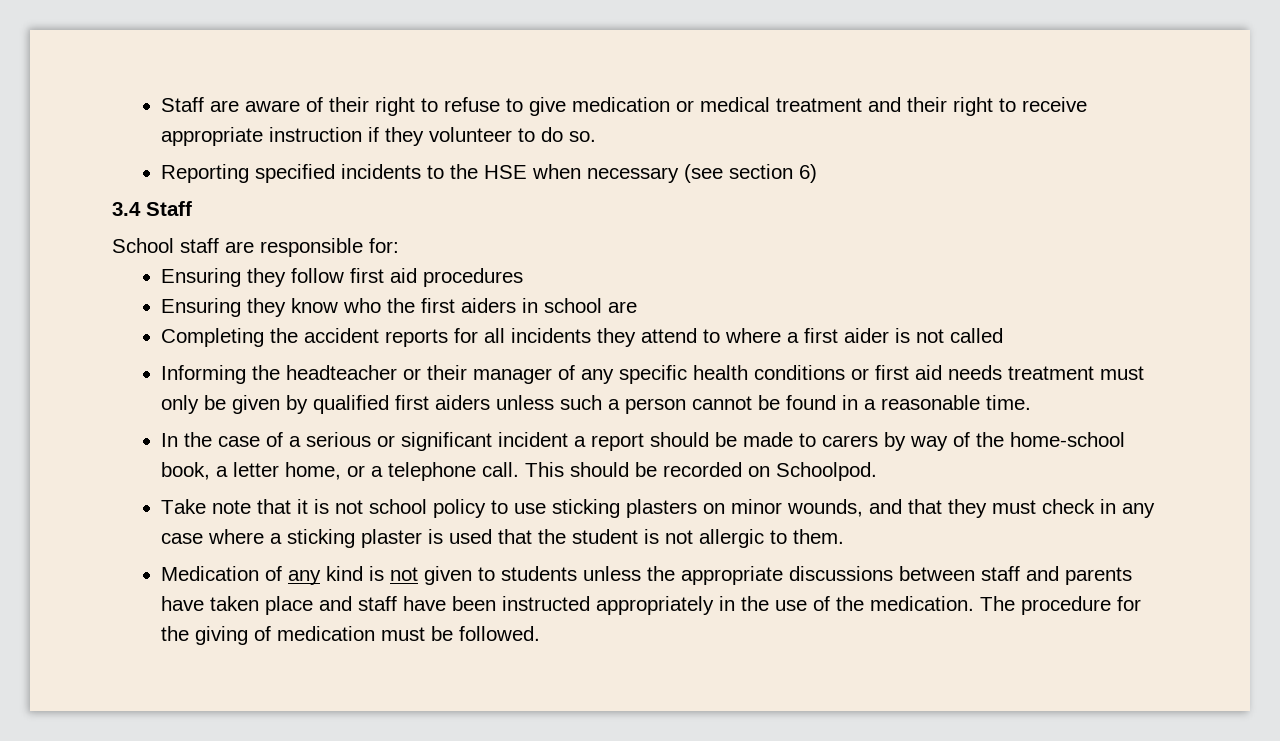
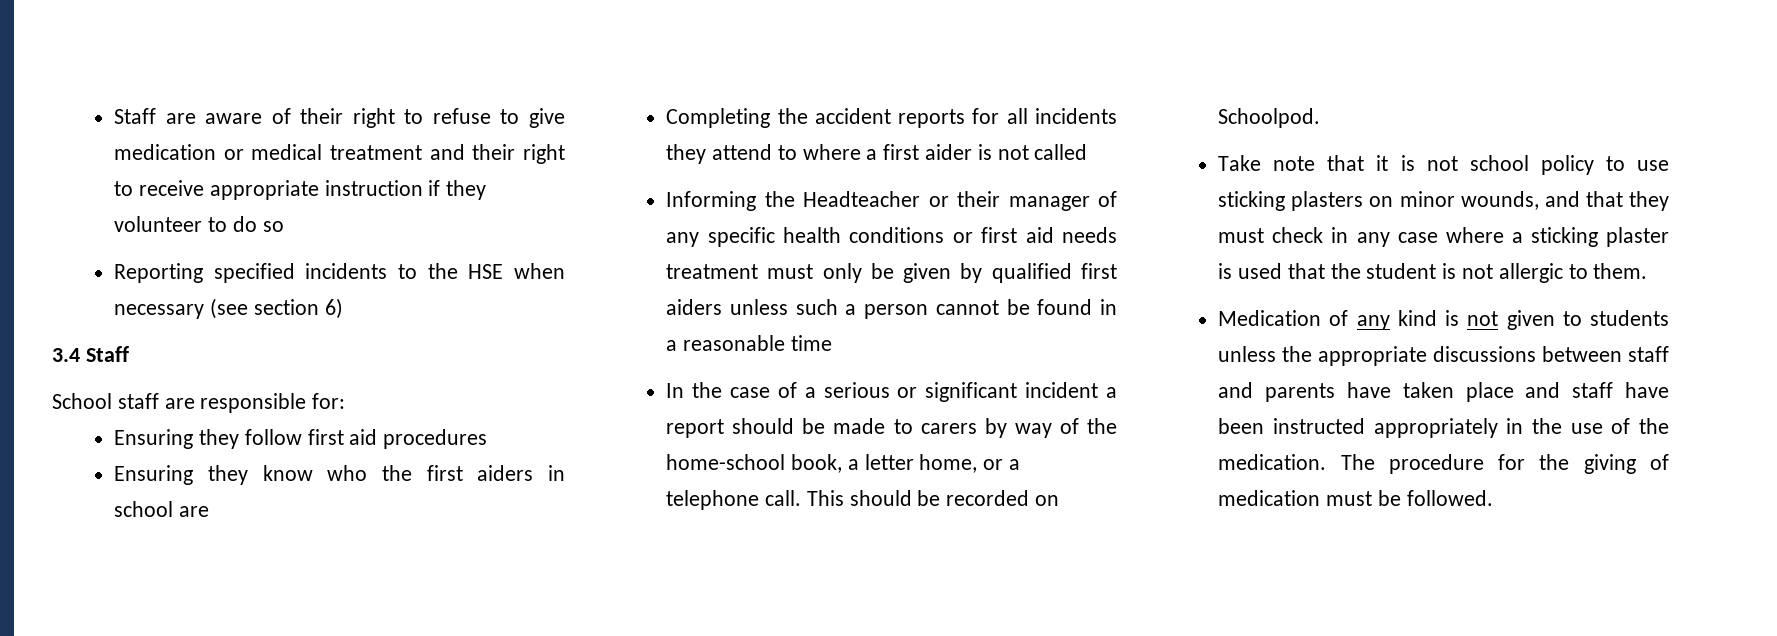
- Staff are aware of their right to refuse to give medication or medical treatment and their right to receive appropriate instruction if they volunteer to do so.
+ Staff are aware of their right to refuse to give medication or medical treatment and their right to receive appropriate instruction if they volunteer to do so
- Informing the headteacher or their manager of any specific health conditions or first aid needs treatment must only be given by qualified first aiders unless such a person cannot be found in a reasonable time.
+ Informing the Headteacher or their manager of any specific health conditions or first aid needs treatment must only be given by qualified first aiders unless such a person cannot be found in a reasonable time

